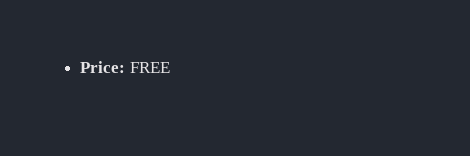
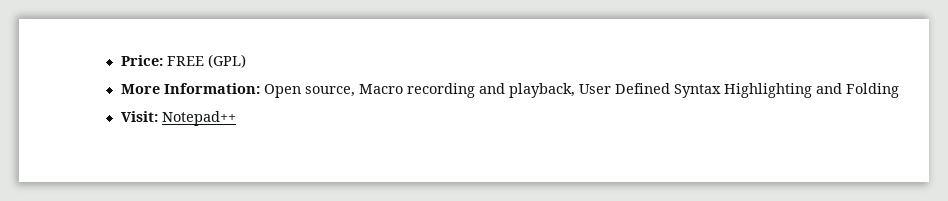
- Price: FREE
+ Price: FREE (GPL)
+ More Information: Open source, Macro recording and playback, User Defined Syntax Highlighting and Folding
+ Visit: Notepad++

